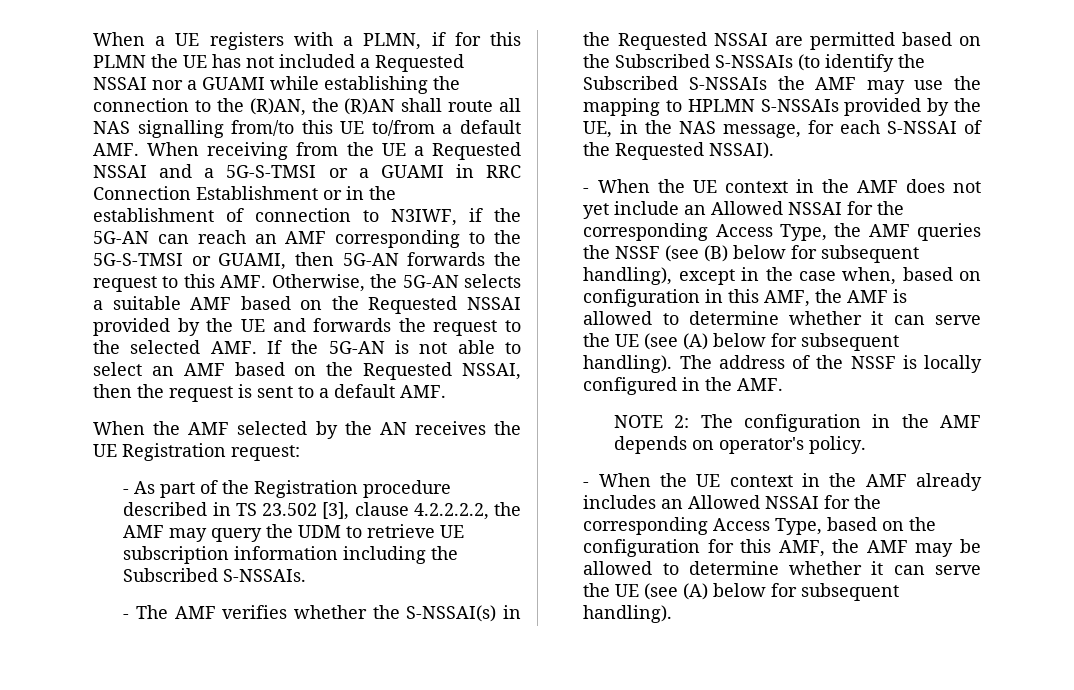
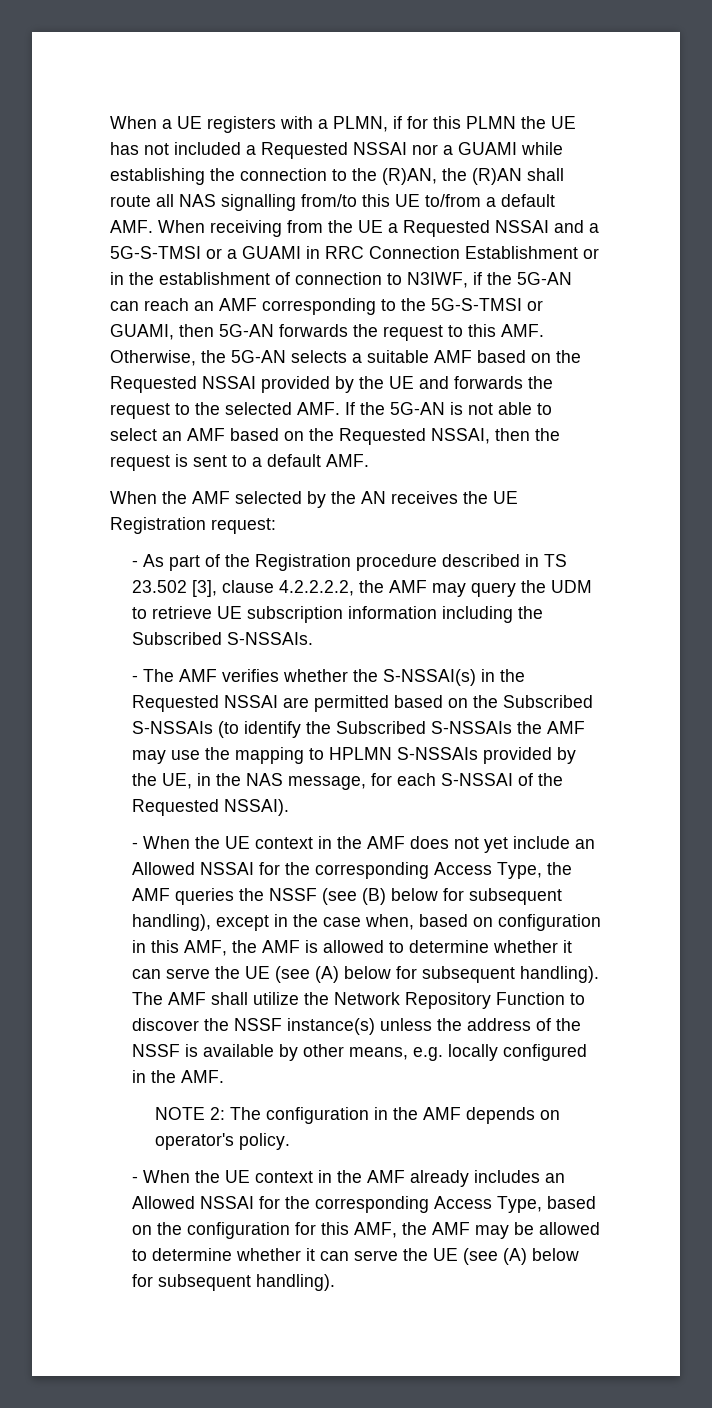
- The address of the NSSF is locally configured in the AMF.
+ The AMF shall utilize the Network Repository Function to discover the NSSF instance(s) unless the address of the NSSF is available by other means, e.g. locally configured in the AMF.

